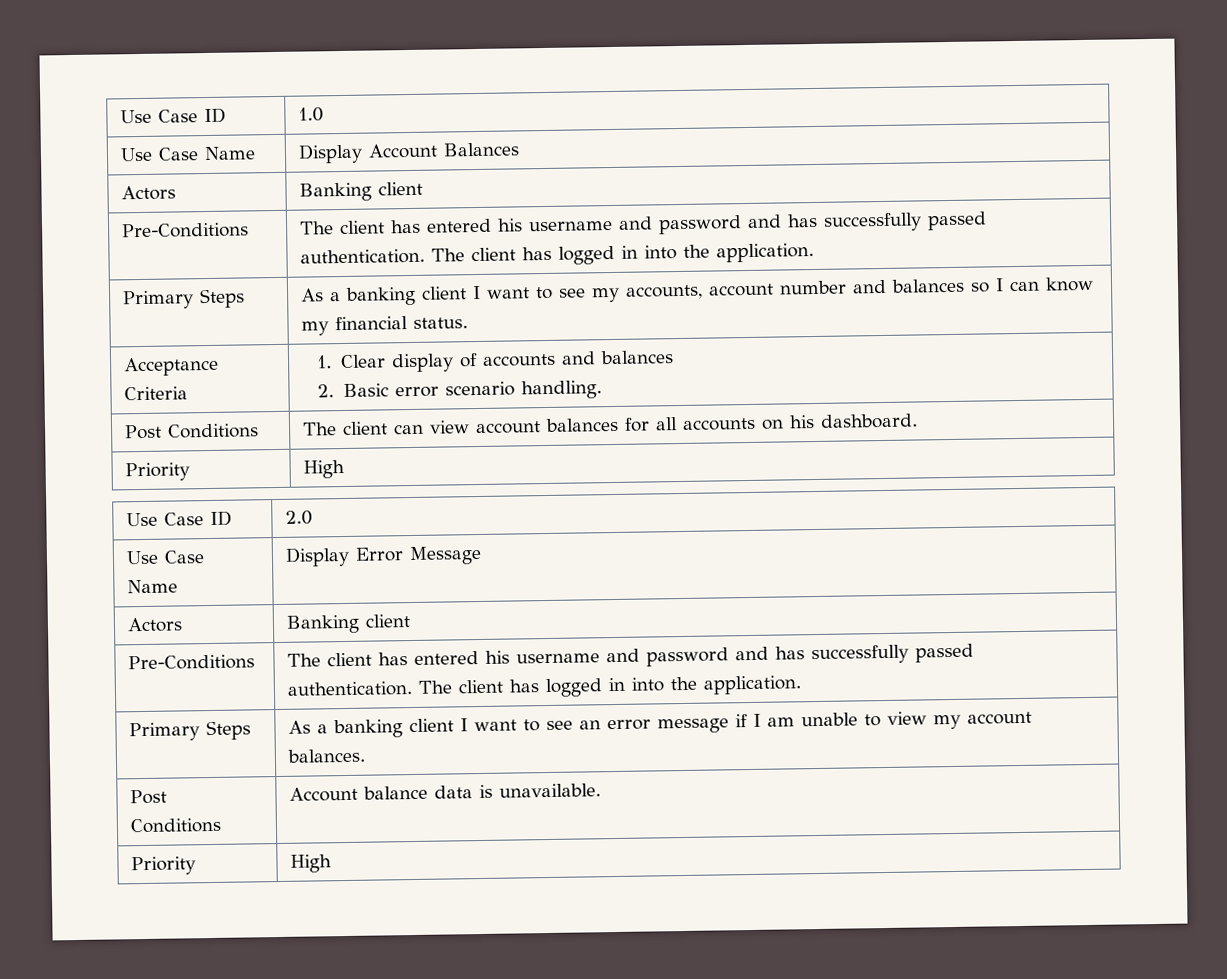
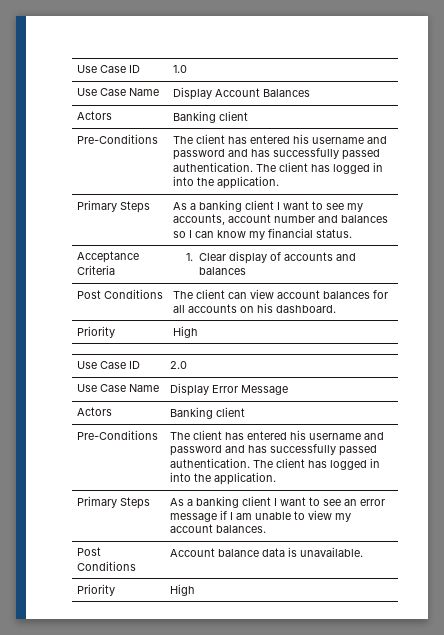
  Acceptance Criteria | 1. Clear display of accounts and balances
- 2. Basic error scenario handling.

